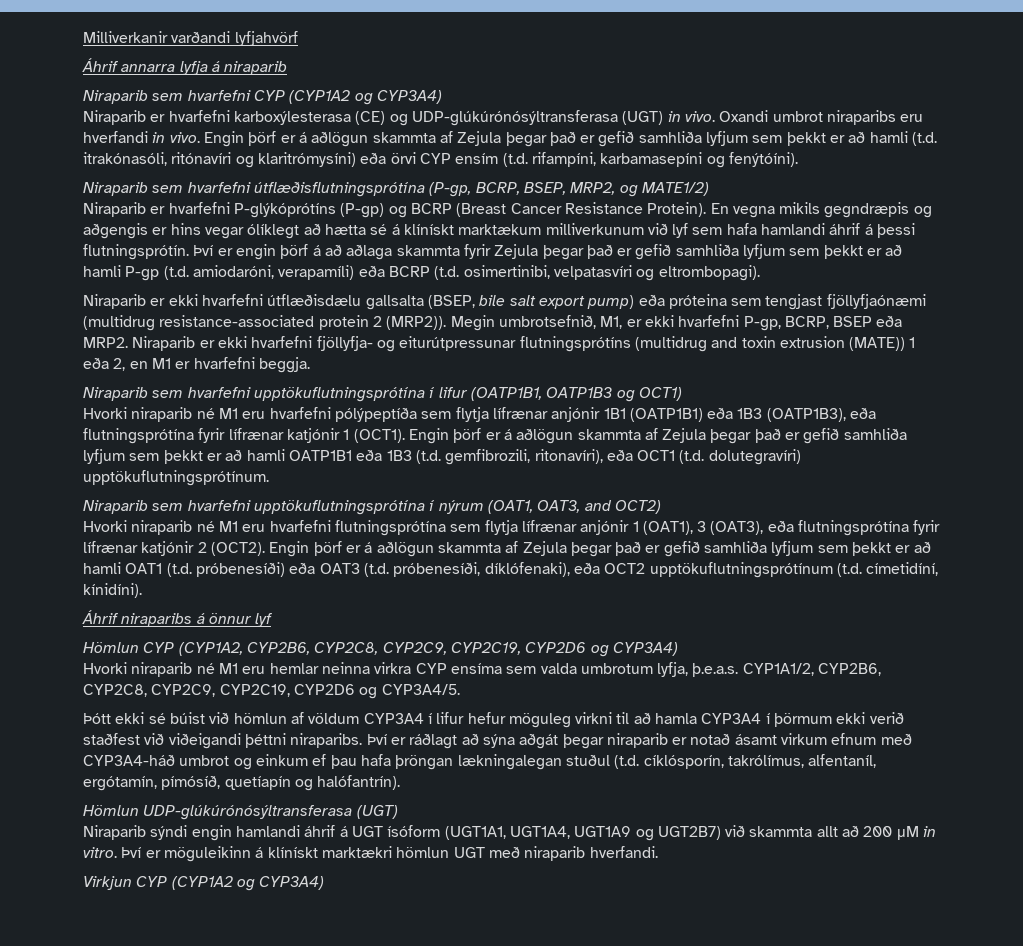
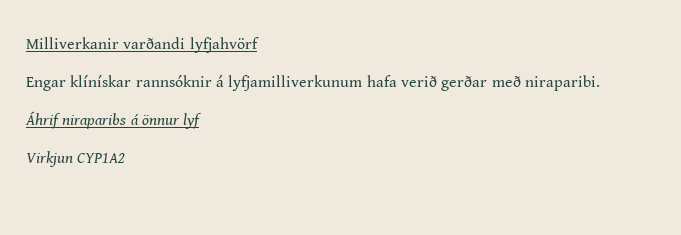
- Áhrif annarra lyfja á niraparib
- Niraparib sem hvarfefni CYP (CYP1A2 og CYP3A4)
- Niraparib er hvarfefni karboxýlesterasa (CE) og UDP-glúkúrónósýltransferasa (UGT) in vivo. Oxandi umbrot niraparibs eru hverfandi in vivo. Engin þörf er á aðlögun skammta af Zejula þegar það er gefið samhliða lyfjum sem þekkt er að hamli (t.d. itrakónasóli, ritónavíri og klaritrómysíni) eða örvi CYP ensím (t.d. rifampíni, karbamasepíni og fenýtóíni).
- Niraparib sem hvarfefni útflæðisflutningsprótína (P-gp, BCRP, BSEP, MRP2, og MATE1/2)
- Niraparib er hvarfefni P-glýkóprótíns (P-gp) og BCRP (Breast Cancer Resistance Protein). En vegna mikils gegndræpis og aðgengis er hins vegar ólíklegt að hætta sé á klínískt marktækum milliverkunum við lyf sem hafa hamlandi áhrif á þessi flutningsprótín. Því er engin þörf á að aðlaga skammta fyrir Zejula þegar það er gefið samhliða lyfjum sem þekkt er að hamli P-gp (t.d. amiodaróni, verapamíli) eða BCRP (t.d. osimertinibi, velpatasvíri og eltrombopagi).
- Niraparib er ekki hvarfefni útflæðisdælu gallsalta (BSEP, bile salt export pump) eða próteina sem tengjast fjöllyfjaónæmi (multidrug resistance-associated protein 2 (MRP2)). Megin umbrotsefnið, M1, er ekki hvarfefni P-gp, BCRP, BSEP eða MRP2. Niraparib er ekki hvarfefni fjöllyfja- og eiturútpressunar flutningsprótíns (multidrug and toxin extrusion (MATE)) 1 eða 2, en M1 er hvarfefni beggja.
- Niraparib sem hvarfefni upptökuflutningsprótína í lifur (OATP1B1, OATP1B3 og OCT1)
- Hvorki niraparib né M1 eru hvarfefni pólýpeptíða sem flytja lífrænar anjónir 1B1 (OATP1B1) eða 1B3 (OATP1B3), eða flutningsprótína fyrir lífrænar katjónir 1 (OCT1). Engin þörf er á aðlögun skammta af Zejula þegar það er gefið samhliða lyfjum sem þekkt er að hamli OATP1B1 eða 1B3 (t.d. gemfibrozili, ritonavíri), eða OCT1 (t.d. dolutegravíri) upptökuflutningsprótínum.
- Niraparib sem hvarfefni upptökuflutningsprótína í nýrum (OAT1, OAT3, and OCT2)
- Hvorki niraparib né M1 eru hvarfefni flutningsprótína sem flytja lífrænar anjónir 1 (OAT1), 3 (OAT3), eða flutningsprótína fyrir lífrænar katjónir 2 (OCT2). Engin þörf er á aðlögun skammta af Zejula þegar það er gefið samhliða lyfjum sem þekkt er að hamli OAT1 (t.d. próbenesíði) eða OAT3 (t.d. próbenesíði, díklófenaki), eða OCT2 upptökuflutningsprótínum (t.d. címetidíní, kínidíni).
+ Engar klínískar rannsóknir á lyfjamilliverkunum hafa verið gerðar með niraparibi.
- Hömlun CYP (CYP1A2, CYP2B6, CYP2C8, CYP2C9, CYP2C19, CYP2D6 og CYP3A4)
- Hvorki niraparib né M1 eru hemlar neinna virkra CYP ensíma sem valda umbrotum lyfja, þ.e.a.s. CYP1A1/2, CYP2B6, CYP2C8, CYP2C9, CYP2C19, CYP2D6 og CYP3A4/5.
- Þótt ekki sé búist við hömlun af völdum CYP3A4 í lifur hefur möguleg virkni til að hamla CYP3A4 í þörmum ekki verið staðfest við viðeigandi þéttni niraparibs. Því er ráðlagt að sýna aðgát þegar niraparib er notað ásamt virkum efnum með CYP3A4-háð umbrot og einkum ef þau hafa þröngan lækningalegan stuðul (t.d. cíklósporín, takrólímus, alfentaníl, ergótamín, pímósíð, quetíapín og halófantrín).
- Hömlun UDP-glúkúrónósýltransferasa (UGT)
- Niraparib sýndi engin hamlandi áhrif á UGT ísóform (UGT1A1, UGT1A4, UGT1A9 og UGT2B7) við skammta allt að 200 μM in vitro. Því er möguleikinn á klínískt marktækri hömlun UGT með niraparib hverfandi.
- Virkjun CYP (CYP1A2 og CYP3A4)
+ Virkjun CYP1A2

